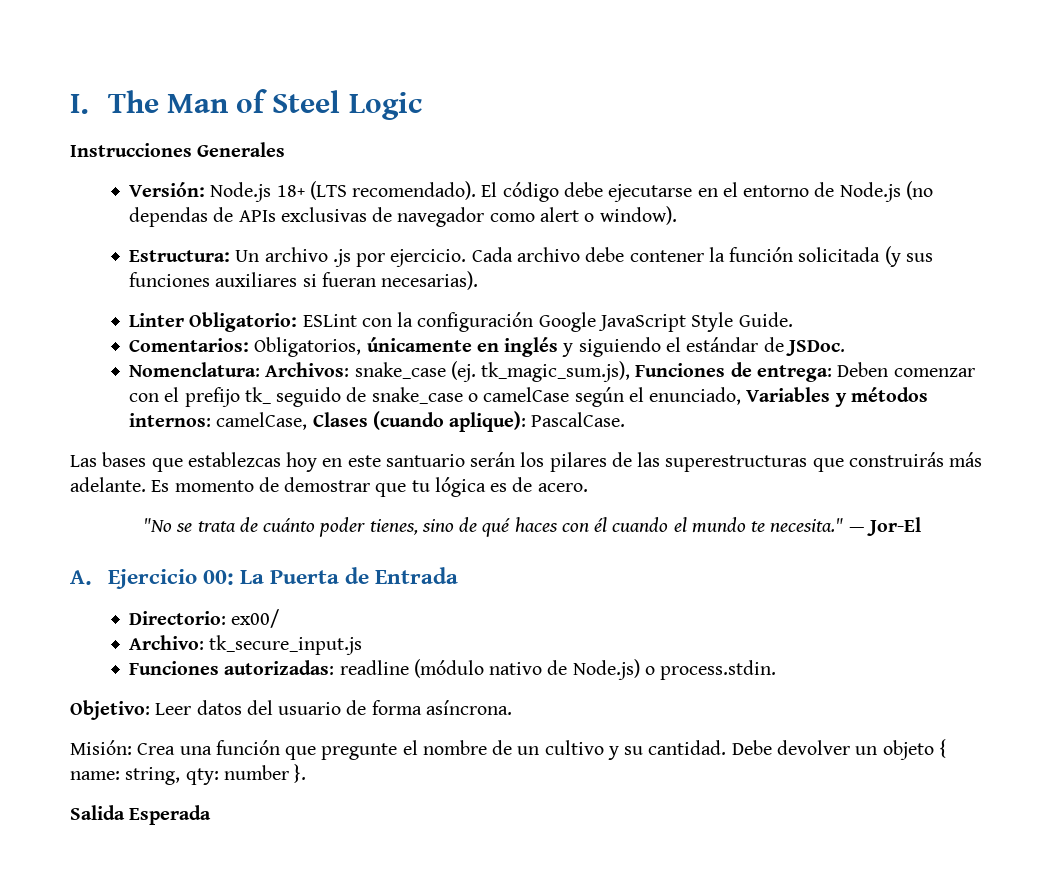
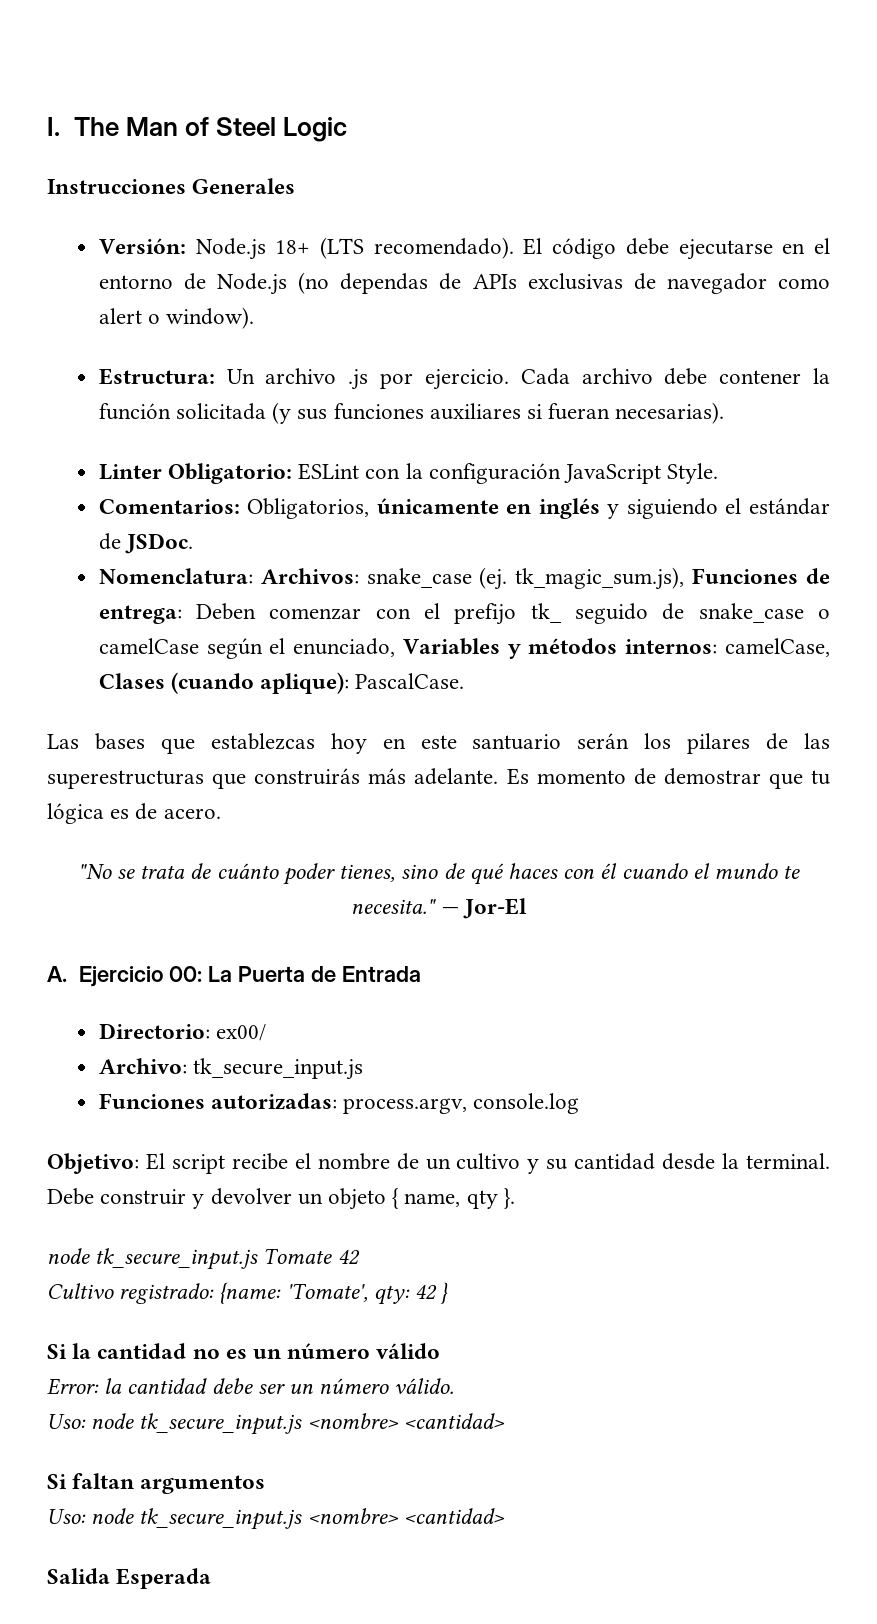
- Linter Obligatorio: ESLint con la configuración Google JavaScript Style Guide.
+ Linter Obligatorio: ESLint con la configuración JavaScript Style.
- Funciones autorizadas: readline (módulo nativo de Node.js) o process.stdin.
- Objetivo: Leer datos del usuario de forma asíncrona.
- Misión: Crea una función que pregunte el nombre de un cultivo y su cantidad. Debe devolver un objeto { name: string, qty: number }.
+ Funciones autorizadas: process.argv, console.log
+ Objetivo: El script recibe el nombre de un cultivo y su cantidad desde la terminal. Debe construir y devolver un objeto { name, qty }.
+ node tk_secure_input.js Tomate 42
+ Cultivo registrado: {name: 'Tomate', qty: 42 }
+ Si la cantidad no es un número válido
+ Error: la cantidad debe ser un número válido.
+ Uso: node tk_secure_input.js <nombre> <cantidad>
+ Si faltan argumentos
+ Uso: node tk_secure_input.js <nombre> <cantidad>

